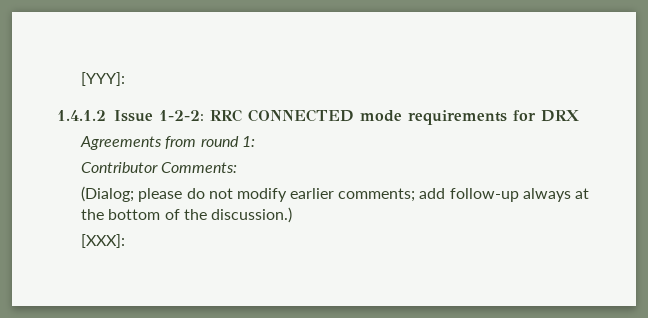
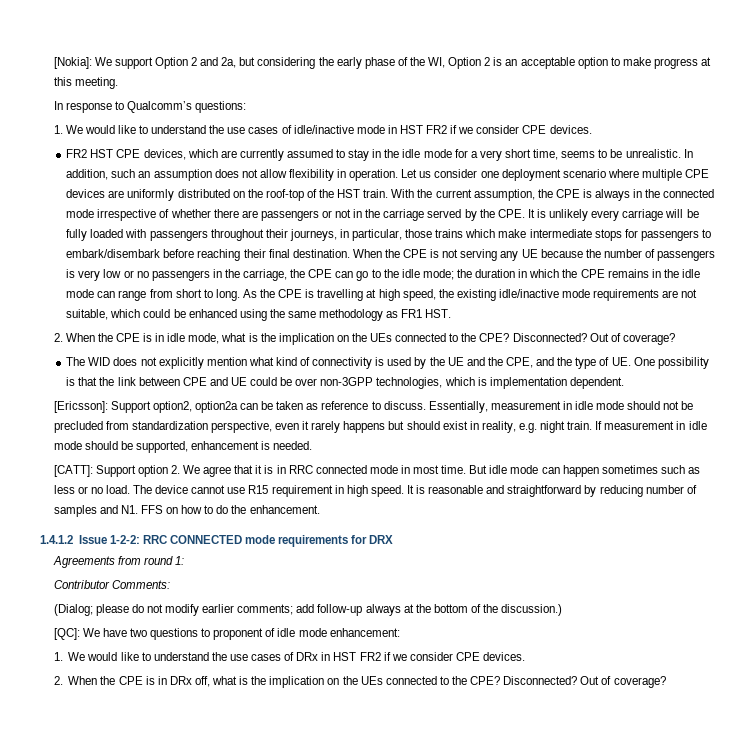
- [YYY]:
+ [Nokia]: We support Option 2 and 2a, but considering the early phase of the WI, Option 2 is an acceptable option to make progress at this meeting.
+ In response to Qualcomm’s questions:
+ 1. We would like to understand the use cases of idle/inactive mode in HST FR2 if we consider CPE devices.
+ FR2 HST CPE devices, which are currently assumed to stay in the idle mode for a very short time, seems to be unrealistic. In addition, such an assumption does not allow flexibility in operation. Let us consider one deployment scenario where multiple CPE devices are uniformly distributed on the roof-top of the HST train. With the current assumption, the CPE is always in the connected mode irrespective of whether there are passengers or not in the carriage served by the CPE. It is unlikely every carriage will be fully loaded with passengers throughout their journeys, in particular, those trains which make intermediate stops for passengers to embark/disembark before reaching their final destination. When the CPE is not serving any UE because the number of passengers is very low or no passengers in the carriage, the CPE can go to the idle mode; the duration in which the CPE remains in the idle mode can range from short to long. As the CPE is travelling at high speed, the existing idle/inactive mode requirements are not suitable, which could be enhanced using the same methodology as FR1 HST.
+ 2. When the CPE is in idle mode, what is the implication on the UEs connected to the CPE? Disconnected? Out of coverage?
+ The WID does not explicitly mention what kind of connectivity is used by the UE and the CPE, and the type of UE. One possibility is that the link between CPE and UE could be over non-3GPP technologies, which is implementation dependent.
+ [Ericsson]: Support option2, option2a can be taken as reference to discuss. Essentially, measurement in idle mode should not be precluded from standardization perspective, even it rarely happens but should exist in reality, e.g. night train. If measurement in idle mode should be supported, enhancement is needed.
+ [CATT]: Support option 2. We agree that it is in RRC connected mode in most time. But idle mode can happen sometimes such as less or no load. The device cannot use R15 requirement in high speed. It is reasonable and straightforward by reducing number of samples and N1. FFS on how to do the enhancement.
- [XXX]:
+ [QC]: We have two questions to proponent of idle mode enhancement:
+ 1. We would like to understand the use cases of DRx in HST FR2 if we consider CPE devices.
+ 2. When the CPE is in DRx off, what is the implication on the UEs connected to the CPE? Disconnected? Out of coverage?

